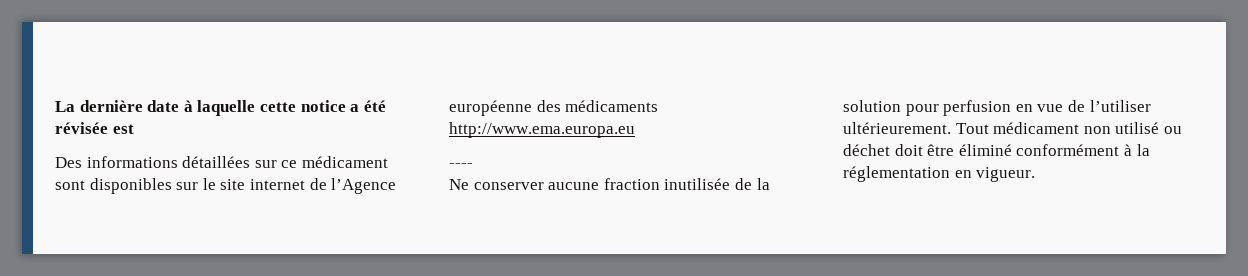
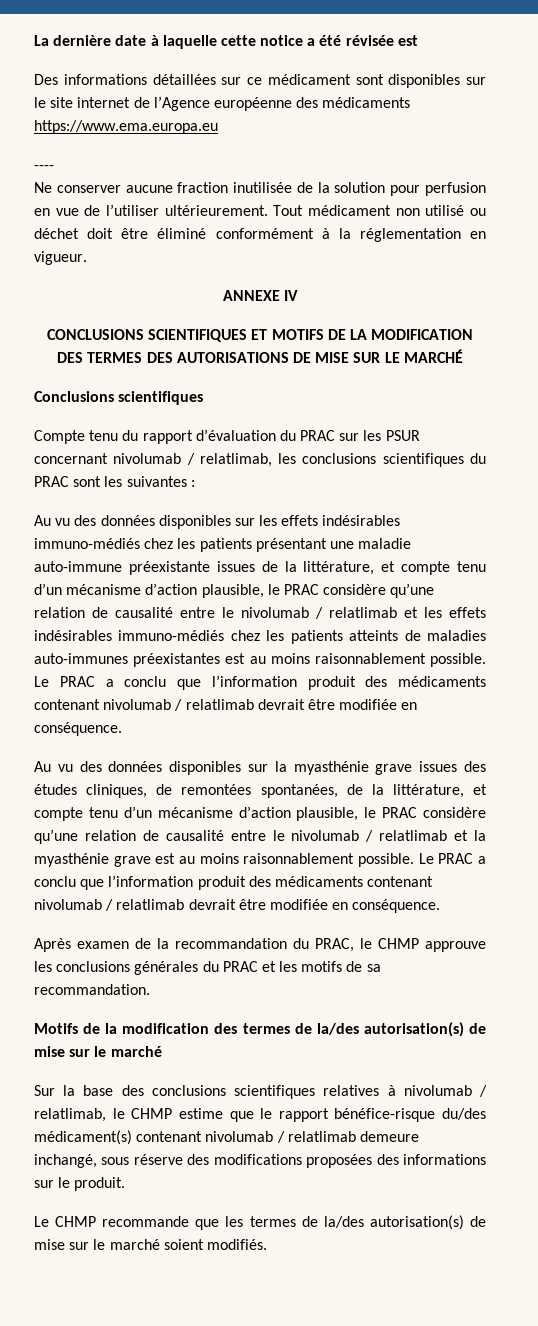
- Des informations détaillées sur ce médicament sont disponibles sur le site internet de l’Agence européenne des médicaments http://www.ema.europa.eu
+ Des informations détaillées sur ce médicament sont disponibles sur le site internet de l’Agence européenne des médicaments https://www.ema.europa.eu
+ ANNEXE IV
+ CONCLUSIONS SCIENTIFIQUES ET MOTIFS DE LA MODIFICATION DES TERMES DES AUTORISATIONS DE MISE SUR LE MARCHÉ
+ Conclusions scientifiques
+ Compte tenu du rapport d’évaluation du PRAC sur les PSUR concernant nivolumab / relatlimab, les conclusions scientifiques du PRAC sont les suivantes :
+ Au vu des données disponibles sur les effets indésirables immuno-médiés chez les patients présentant une maladie auto-immune préexistante issues de la littérature, et compte tenu d’un mécanisme d’action plausible, le PRAC considère qu’une relation de causalité entre le nivolumab / relatlimab et les effets indésirables immuno-médiés chez les patients atteints de maladies auto-immunes préexistantes est au moins raisonnablement possible. Le PRAC a conclu que l’information produit des médicaments contenant nivolumab / relatlimab devrait être modifiée en conséquence.
+ Au vu des données disponibles sur la myasthénie grave issues des études cliniques, de remontées spontanées, de la littérature, et compte tenu d’un mécanisme d’action plausible, le PRAC considère qu’une relation de causalité entre le nivolumab / relatlimab et la myasthénie grave est au moins raisonnablement possible. Le PRAC a conclu que l’information produit des médicaments contenant nivolumab / relatlimab devrait être modifiée en conséquence.
+ Après examen de la recommandation du PRAC, le CHMP approuve les conclusions générales du PRAC et les motifs de sa recommandation.
+ Motifs de la modification des termes de la/des autorisation(s) de mise sur le marché
+ Sur la base des conclusions scientifiques relatives à nivolumab / relatlimab, le CHMP estime que le rapport bénéfice-risque du/des médicament(s) contenant nivolumab / relatlimab demeure inchangé, sous réserve des modifications proposées des informations sur le produit.
+ Le CHMP recommande que les termes de la/des autorisation(s) de mise sur le marché soient modifiés.

